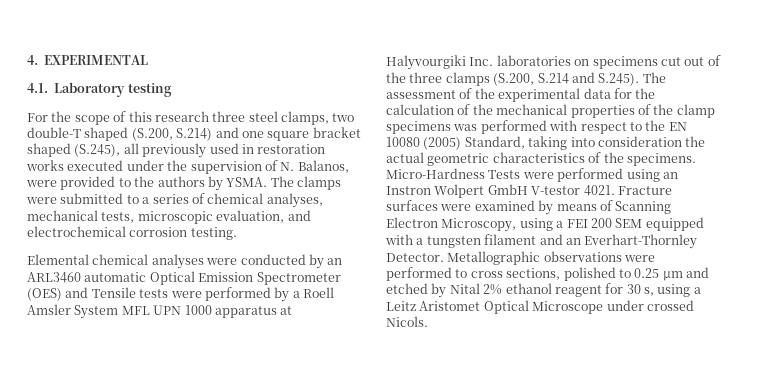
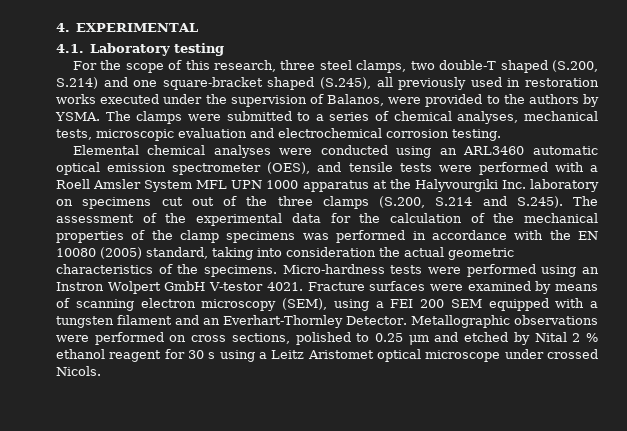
- For the scope of this research three steel clamps, two double-T shaped (S.200, S.214) and one square bracket shaped (S.245), all previously used in restoration works executed under the supervision of N. Balanos, were provided to the authors by YSMA.
+ For the scope of this research, three steel clamps, two double-T shaped (S.200, S.214) and one square-bracket shaped (S.245), all previously used in restoration works executed under the supervision of Balanos, were provided to the authors by YSMA.
- The clamps were submitted to a series of chemical analyses, mechanical tests, microscopic evaluation, and electrochemical corrosion testing.
+ The clamps were submitted to a series of chemical analyses, mechanical tests, microscopic evaluation and electrochemical corrosion testing.
- Elemental chemical analyses were conducted by an ARL3460 automatic Optical Emission Spectrometer (OES) and Tensile tests were performed by a Roell Amsler System MFL UPN 1000 apparatus at Halyvourgiki Inc. laboratories on specimens cut out of the three clamps (S.200, S.214 and S.245). The assessment of the experimental data for the calculation of the mechanical properties of the clamp specimens was performed with respect to the EN 10080 (2005) Standard, taking into consideration the actual geometric characteristics of the specimens.
+ Elemental chemical analyses were conducted using an ARL3460 automatic optical emission spectrometer (OES), and tensile tests were performed with a Roell Amsler System MFL UPN 1000 apparatus at the Halyvourgiki Inc. laboratory on specimens cut out of the three clamps (S.200, S.214 and S.245). The assessment of the experimental data for the calculation of the mechanical properties of the clamp specimens was performed in accordance with the EN 10080 (2005) standard, taking into consideration the actual geometric characteristics of the specimens.
- Micro-Hardness Tests were performed using an Instron Wolpert GmbH V-testor 4021.
+ Micro-hardness tests were performed using an Instron Wolpert GmbH V-testor 4021.
- Fracture surfaces were examined by means of Scanning Electron Microscopy, using a FEI 200 SEM equipped with a tungsten filament and an Everhart-Thornley Detector.
+ Fracture surfaces were examined by means of scanning electron microscopy (SEM), using a FEI 200 SEM equipped with a tungsten filament and an Everhart-Thornley Detector.
- Metallographic observations were performed to cross sections, polished to 0.25 μm and etched by Nital 2% ethanol reagent for 30 s, using a Leitz Aristomet Optical Microscope under crossed Nicols.
+ Metallographic observations were performed on cross sections, polished to 0.25 μm and etched by Nital 2 % ethanol reagent for 30 s using a Leitz Aristomet optical microscope under crossed Nicols.

